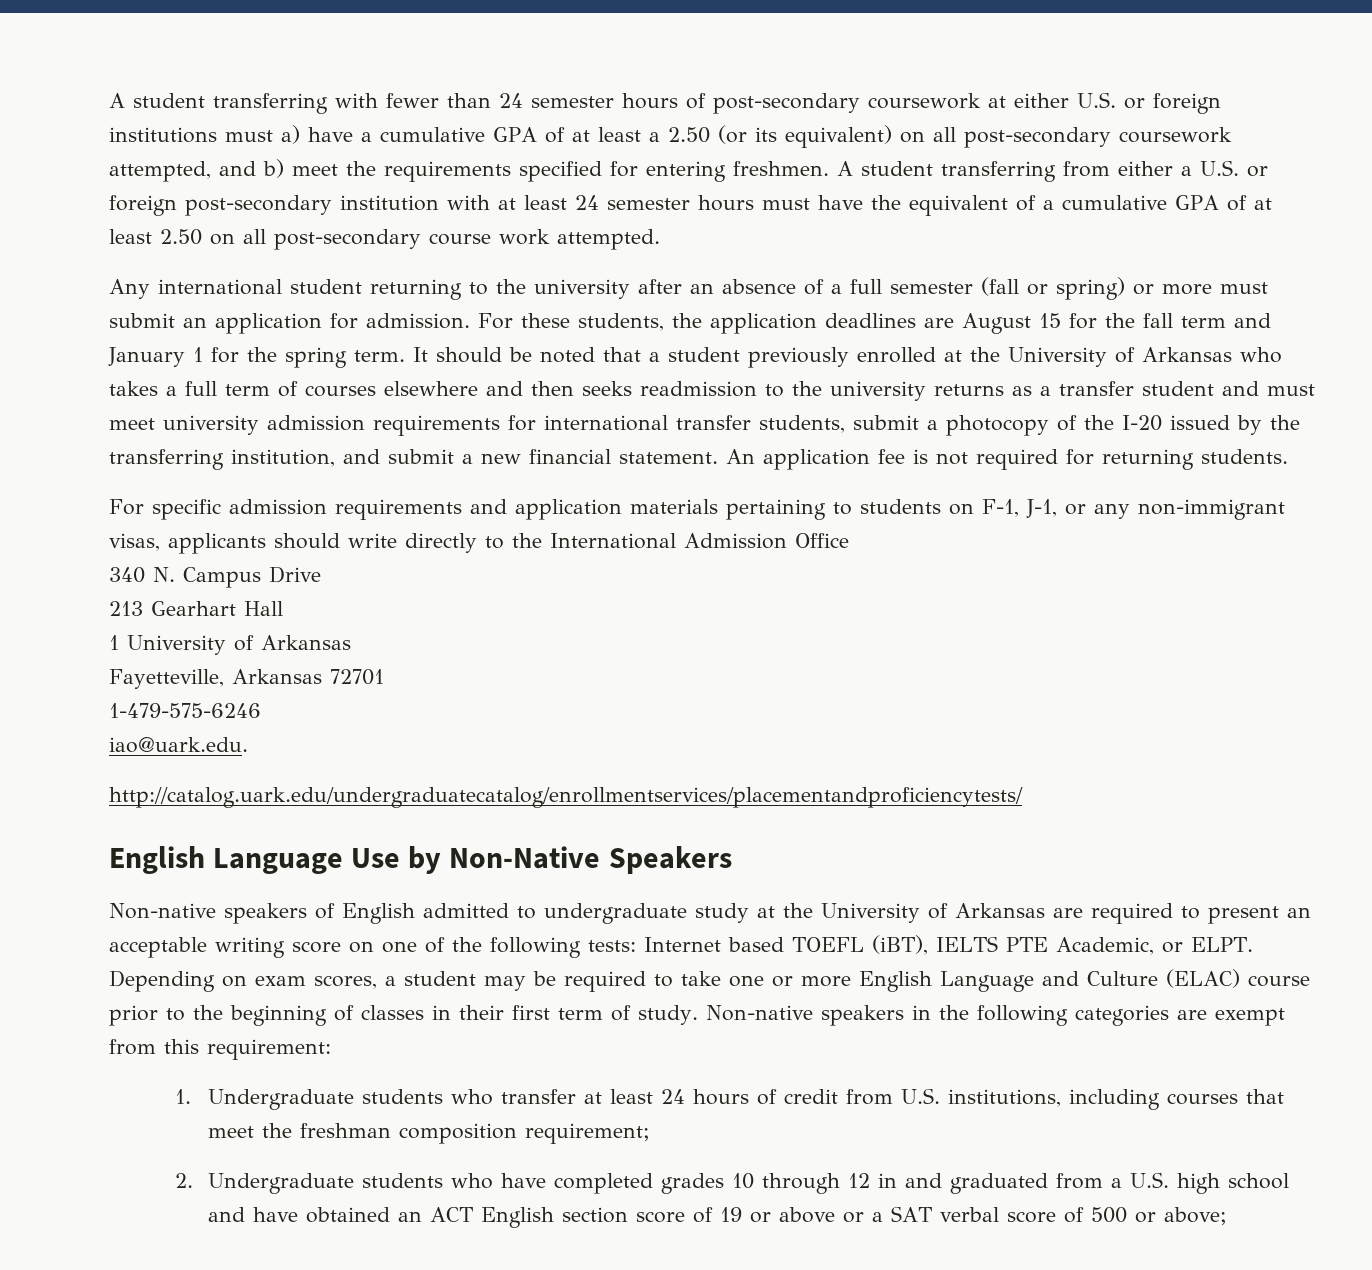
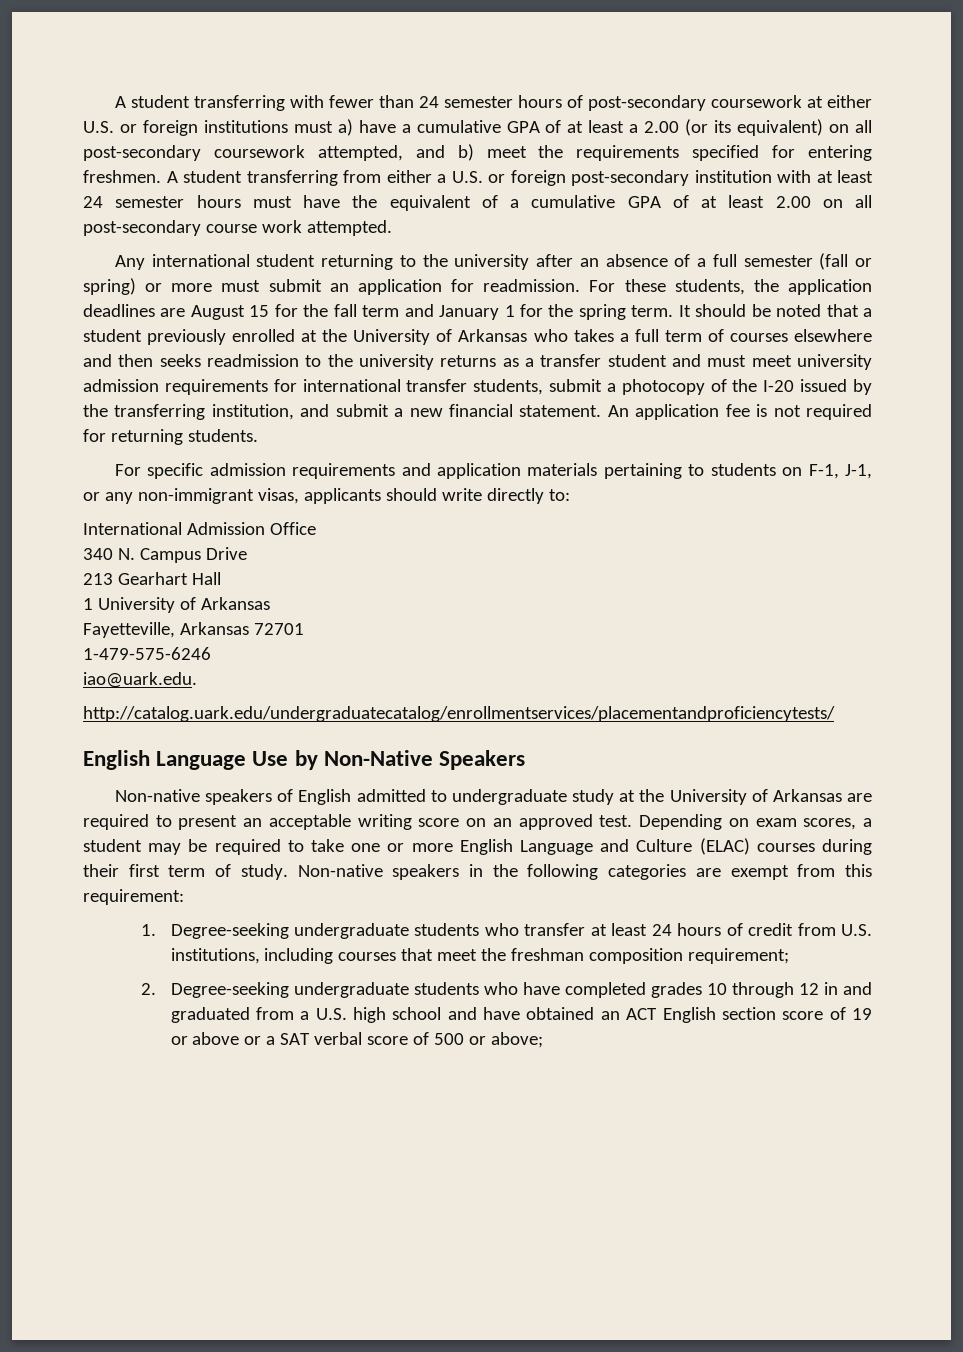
- A student transferring with fewer than 24 semester hours of post-secondary coursework at either U.S. or foreign institutions must a) have a cumulative GPA of at least a 2.50 (or its equivalent) on all post-secondary coursework attempted, and b) meet the requirements specified for entering freshmen.
+ A student transferring with fewer than 24 semester hours of post-secondary coursework at either U.S. or foreign institutions must a) have a cumulative GPA of at least a 2.00 (or its equivalent) on all post-secondary coursework attempted, and b) meet the requirements specified for entering freshmen.
- A student transferring from either a U.S. or foreign post-secondary institution with at least 24 semester hours must have the equivalent of a cumulative GPA of at least 2.50 on all post-secondary course work attempted.
+ A student transferring from either a U.S. or foreign post-secondary institution with at least 24 semester hours must have the equivalent of a cumulative GPA of at least 2.00 on all post-secondary course work attempted.
- Any international student returning to the university after an absence of a full semester (fall or spring) or more must submit an application for admission.
+ Any international student returning to the university after an absence of a full semester (fall or spring) or more must submit an application for readmission.
- For specific admission requirements and application materials pertaining to students on F-1, J-1, or any non-immigrant visas, applicants should write directly to the International Admission Office
+ For specific admission requirements and application materials pertaining to students on F-1, J-1, or any non-immigrant visas, applicants should write directly to:
+ International Admission Office
- Non-native speakers of English admitted to undergraduate study at the University of Arkansas are required to present an acceptable writing score on one of the following tests: Internet based TOEFL (iBT), IELTS PTE Academic, or ELPT.
+ Non-native speakers of English admitted to undergraduate study at the University of Arkansas are required to present an acceptable writing score on an approved test.
- Depending on exam scores, a student may be required to take one or more English Language and Culture (ELAC) course prior to the beginning of classes in their first term of study.
+ Depending on exam scores, a student may be required to take one or more English Language and Culture (ELAC) courses during their first term of study.
- 1. Undergraduate students who transfer at least 24 hours of credit from U.S. institutions, including courses that meet the freshman composition requirement;
+ 1. Degree-seeking undergraduate students who transfer at least 24 hours of credit from U.S. institutions, including courses that meet the freshman composition requirement;
- 2. Undergraduate students who have completed grades 10 through 12 in and graduated from a U.S. high school and have obtained an ACT English section score of 19 or above or a SAT verbal score of 500 or above;
+ 2. Degree-seeking undergraduate students who have completed grades 10 through 12 in and graduated from a U.S. high school and have obtained an ACT English section score of 19 or above or a SAT verbal score of 500 or above;

